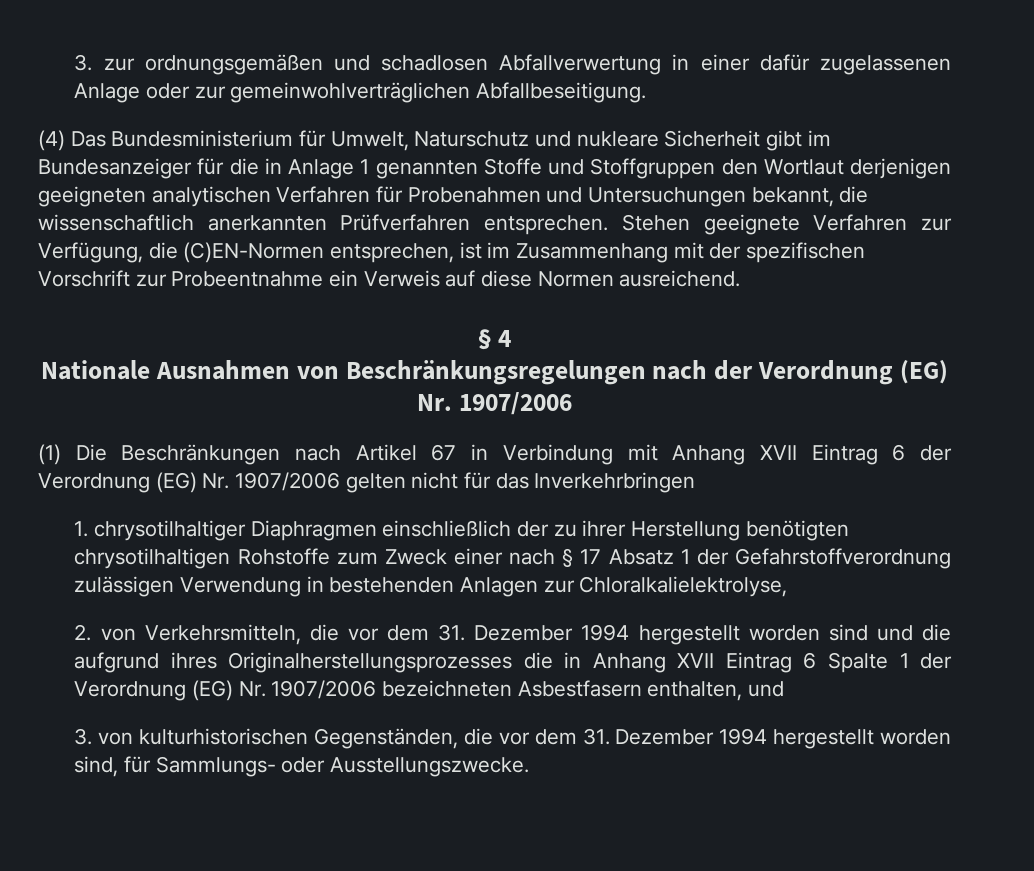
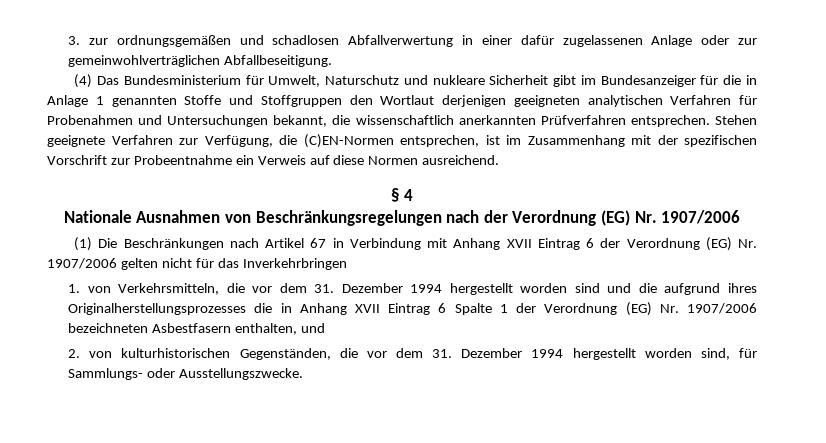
- 1. chrysotilhaltiger Diaphragmen einschließlich der zu ihrer Herstellung benötigten chrysotilhaltigen Rohstoffe zum Zweck einer nach § 17 Absatz 1 der Gefahrstoffverordnung zulässigen Verwendung in bestehenden Anlagen zur Chloralkalielektrolyse,
- 2. von Verkehrsmitteln, die vor dem 31. Dezember 1994 hergestellt worden sind und die aufgrund ihres Originalherstellungsprozesses die in Anhang XVII Eintrag 6 Spalte 1 der Verordnung (EG) Nr. 1907/2006 bezeichneten Asbestfasern enthalten, und
+ 1. von Verkehrsmitteln, die vor dem 31. Dezember 1994 hergestellt worden sind und die aufgrund ihres Originalherstellungsprozesses die in Anhang XVII Eintrag 6 Spalte 1 der Verordnung (EG) Nr. 1907/2006 bezeichneten Asbestfasern enthalten, und
- 3. von kulturhistorischen Gegenständen, die vor dem 31. Dezember 1994 hergestellt worden sind, für Sammlungs- oder Ausstellungszwecke.
+ 2. von kulturhistorischen Gegenständen, die vor dem 31. Dezember 1994 hergestellt worden sind, für Sammlungs- oder Ausstellungszwecke.

